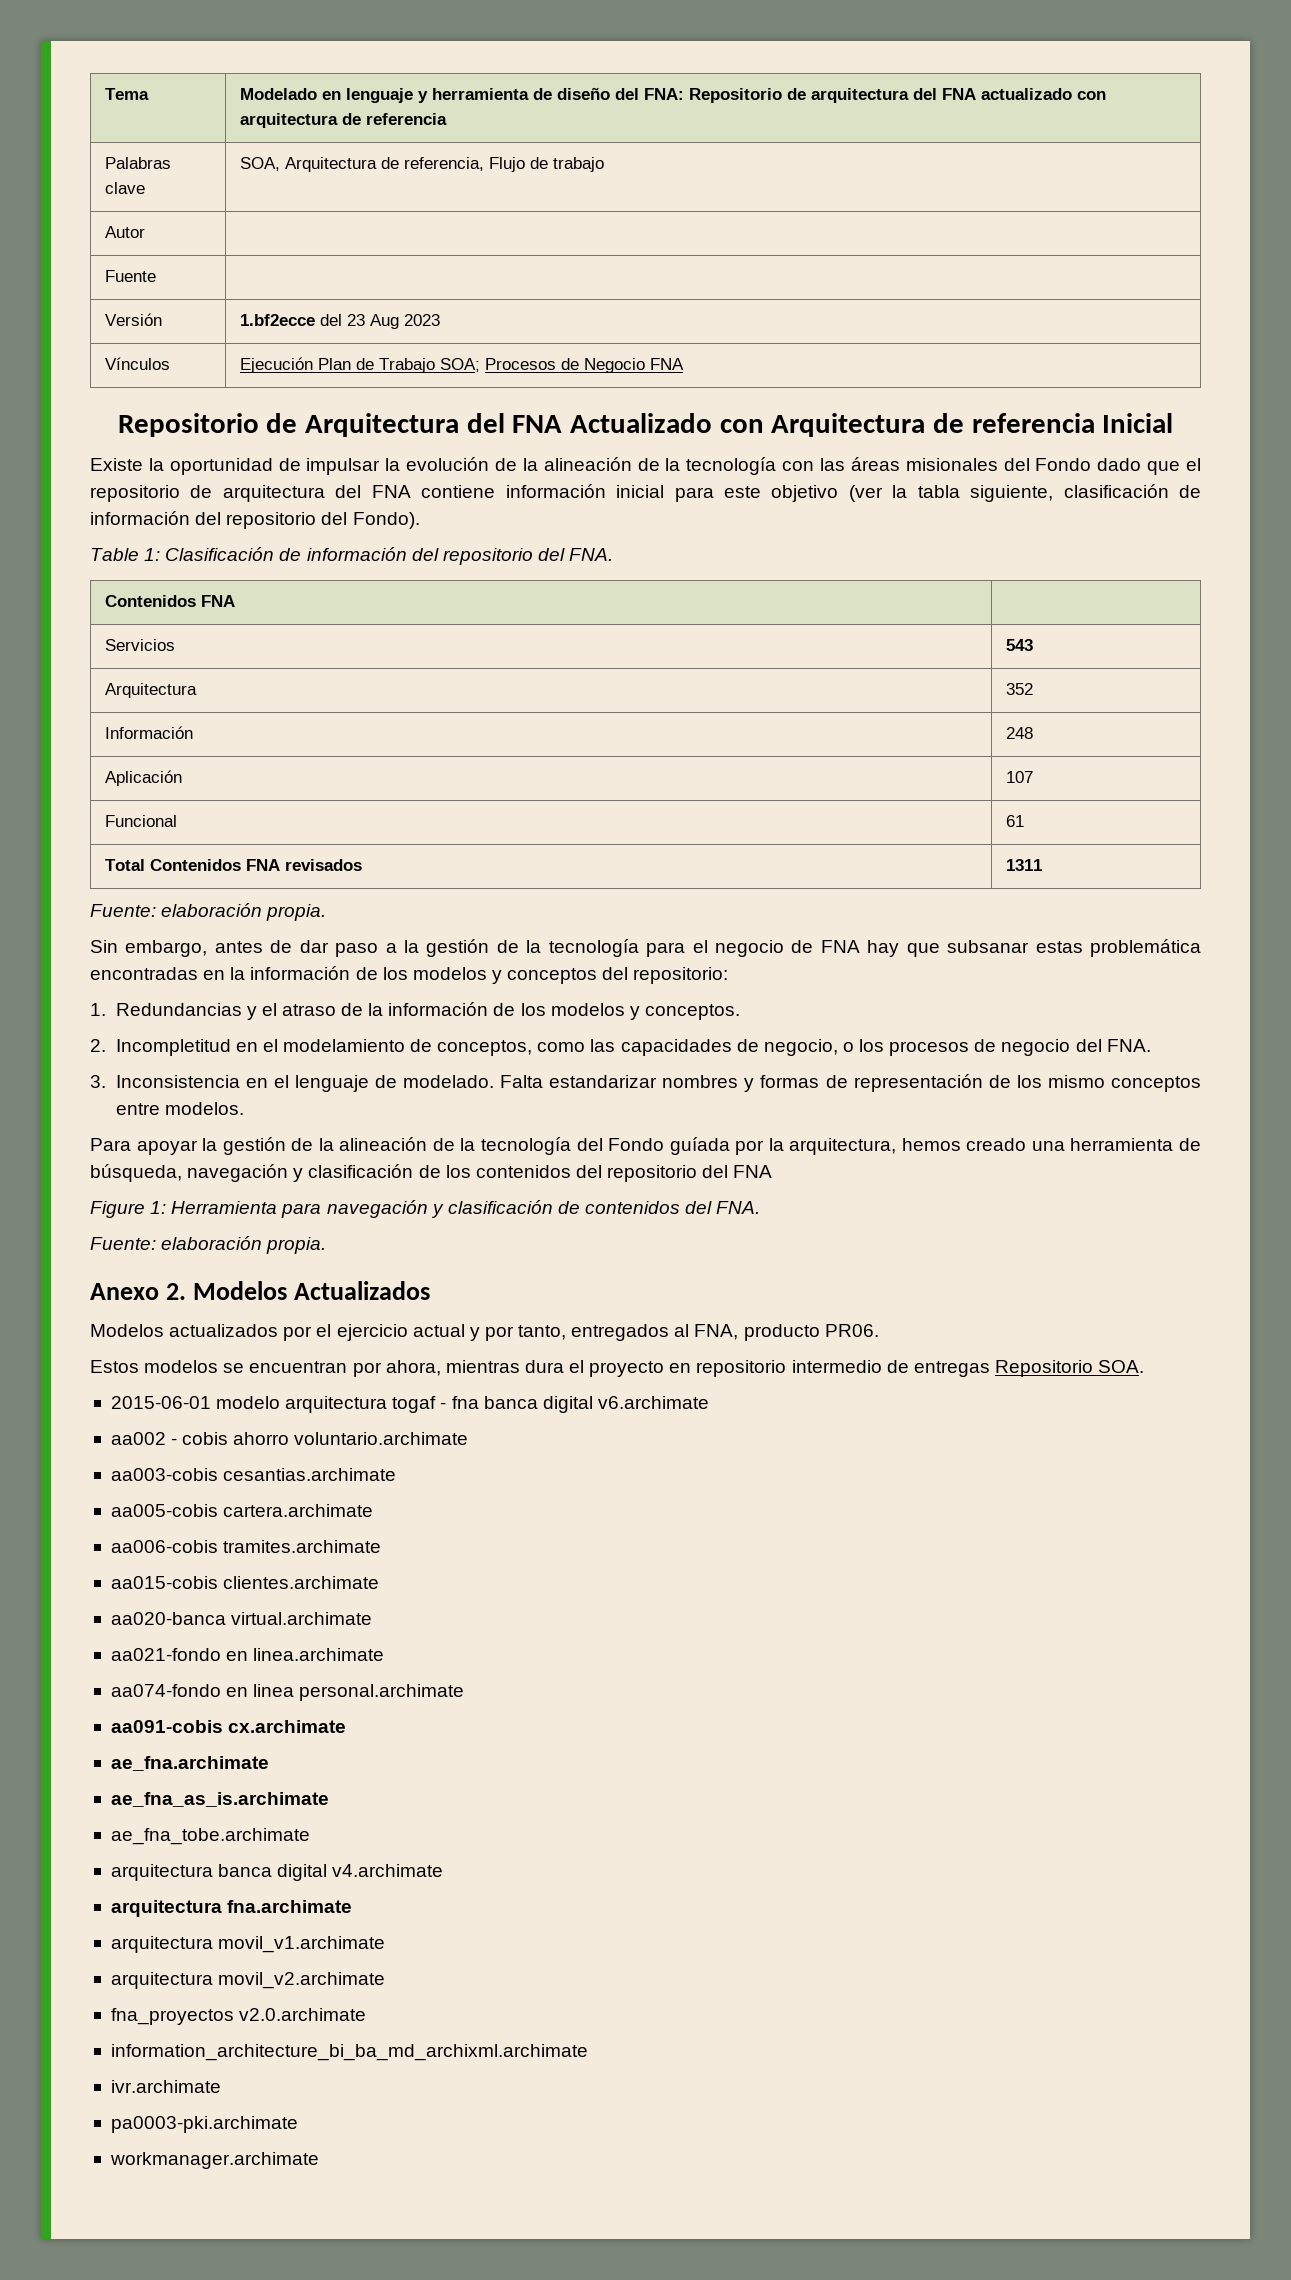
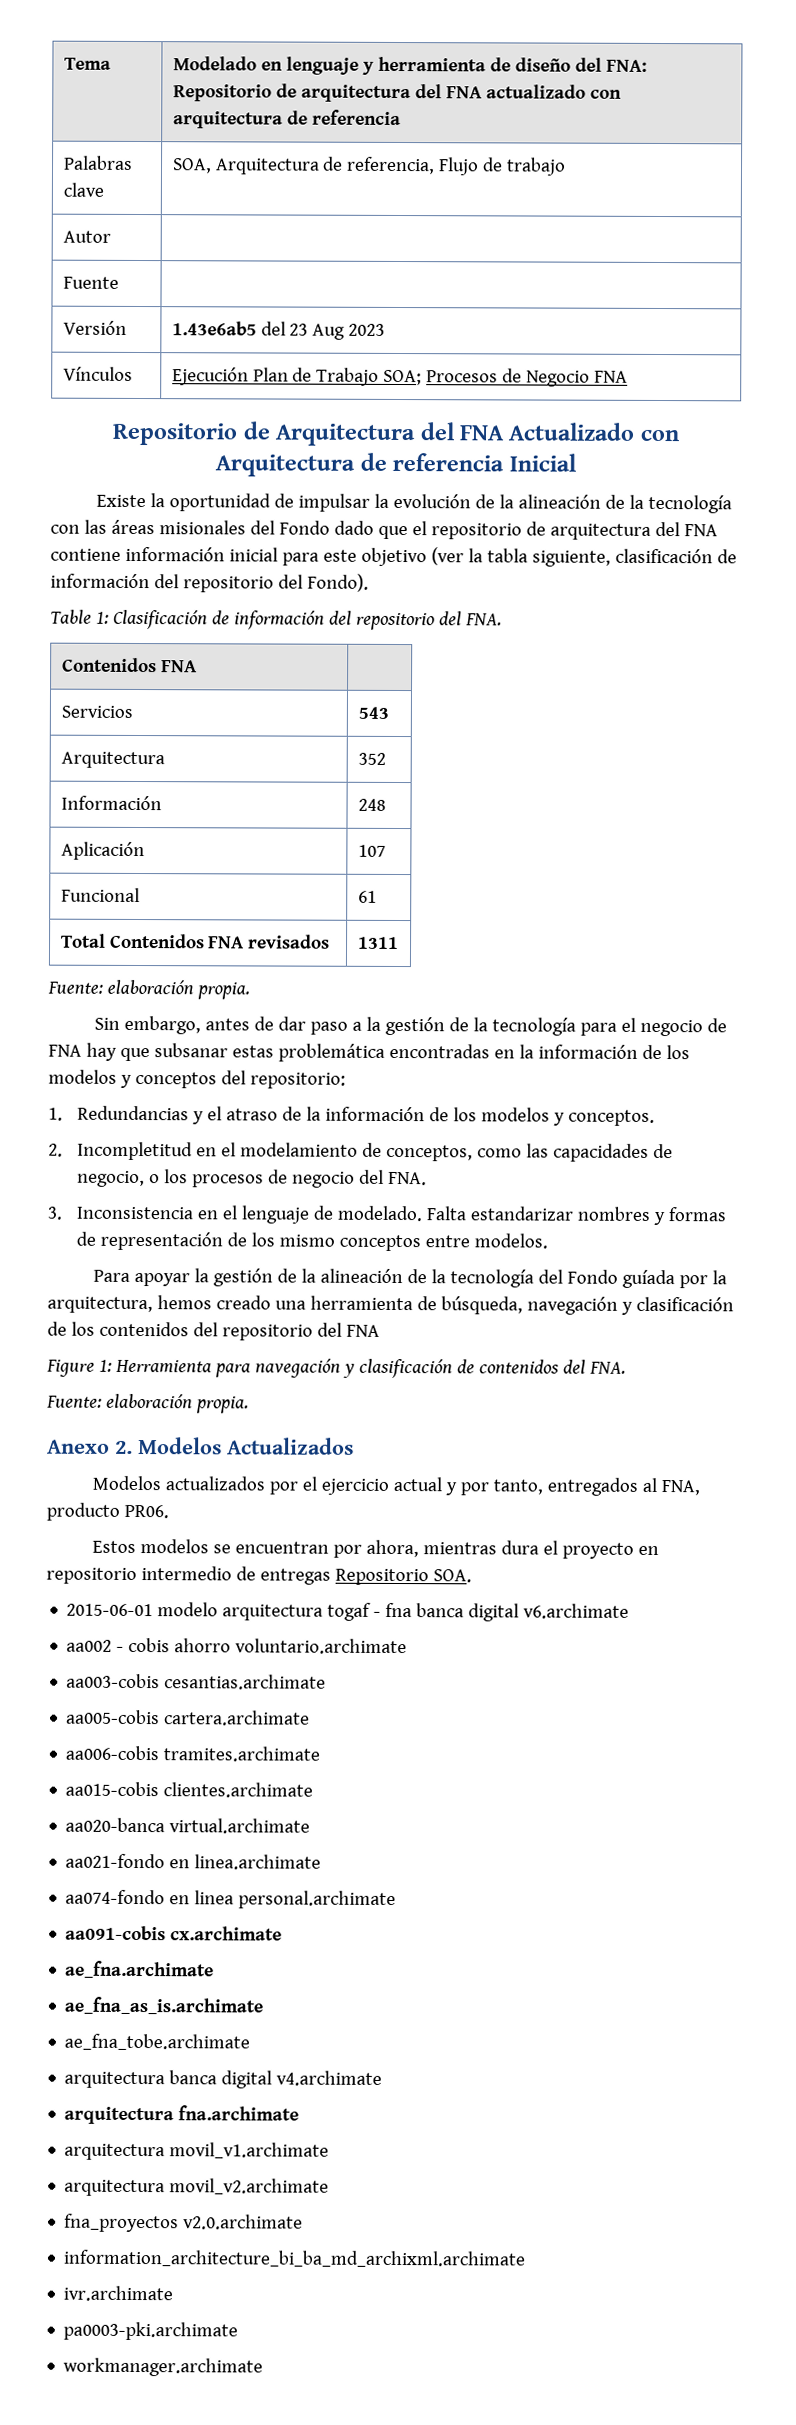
- Versión | 1.bf2ecce del 23 Aug 2023
+ Versión | 1.43e6ab5 del 23 Aug 2023

